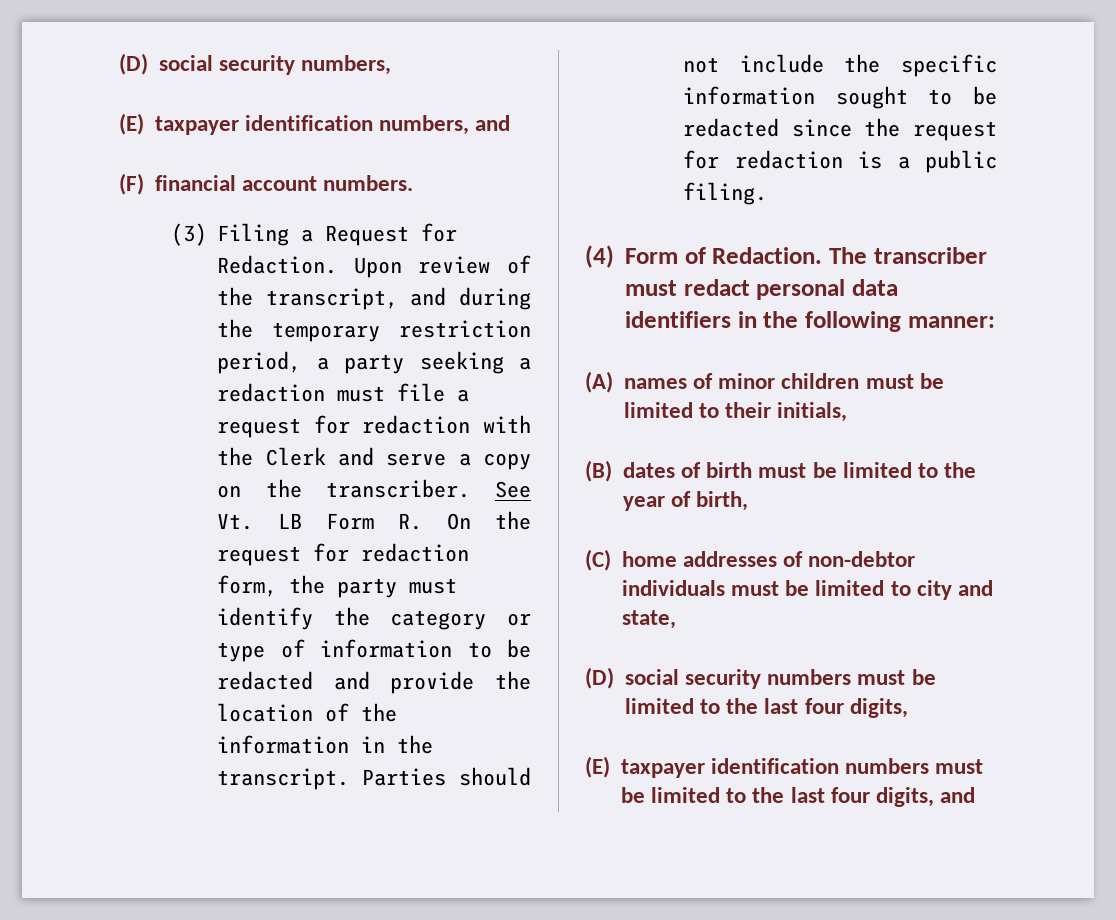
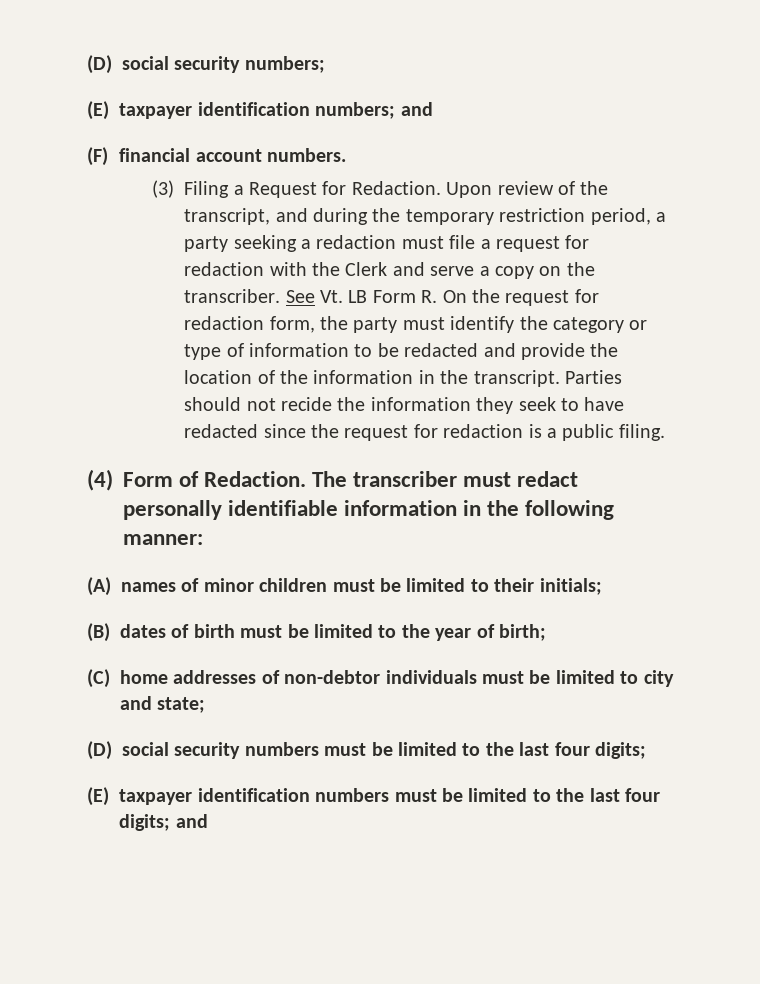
- (D) social security numbers,
- (E) taxpayer identification numbers, and
+ (D) social security numbers;
+ (E) taxpayer identification numbers; and
- Parties should not include the specific information sought to be redacted since the request for redaction is a public filing.
+ Parties should not recide the information they seek to have redacted since the request for redaction is a public filing.
- The transcriber must redact personal data identifiers in the following manner:
+ The transcriber must redact personally identifiable information in the following manner:
- (A) names of minor children must be limited to their initials,
+ (A) names of minor children must be limited to their initials;
- (B) dates of birth must be limited to the year of birth,
+ (B) dates of birth must be limited to the year of birth;
- (C) home addresses of non-debtor individuals must be limited to city and state,
+ (C) home addresses of non-debtor individuals must be limited to city and state;
- (D) social security numbers must be limited to the last four digits,
+ (D) social security numbers must be limited to the last four digits;
- (E) taxpayer identification numbers must be limited to the last four digits, and
+ (E) taxpayer identification numbers must be limited to the last four digits; and

